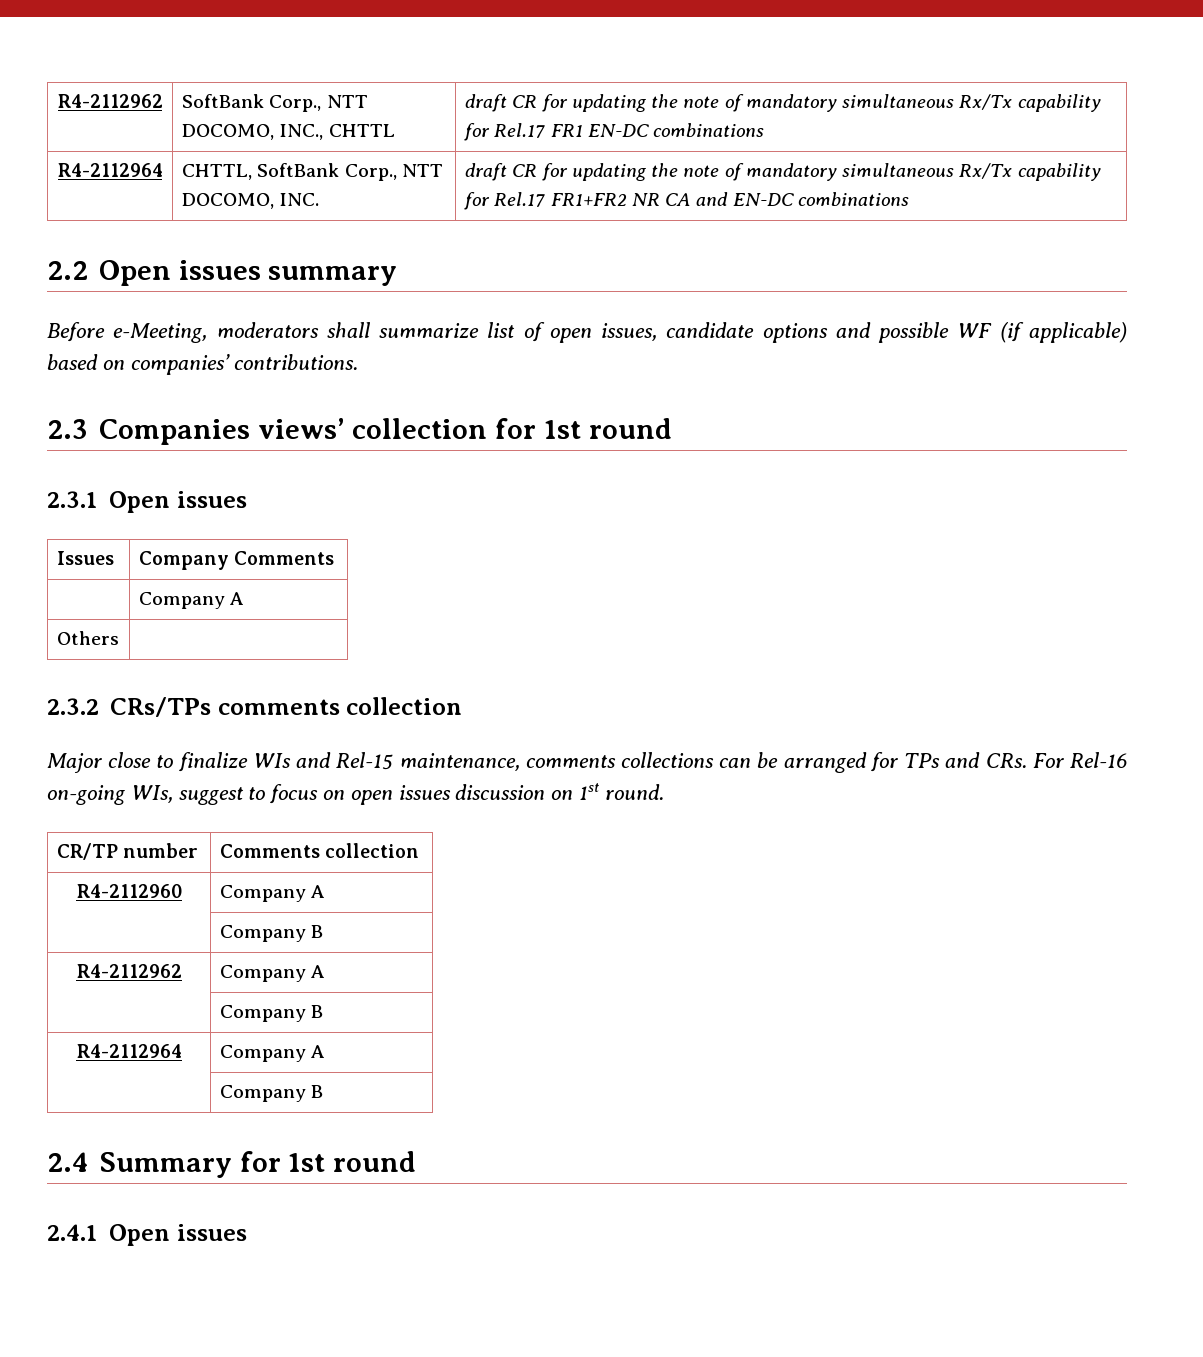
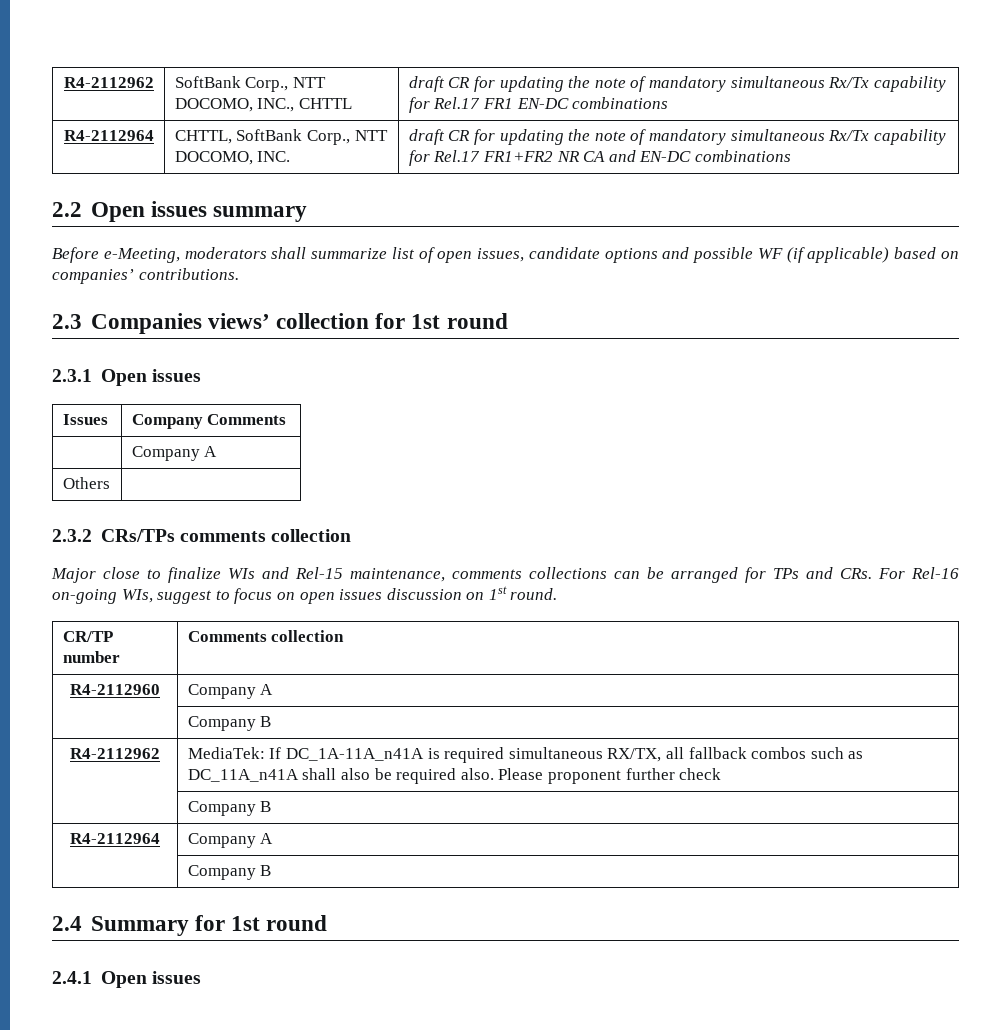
- R4-2112962 | Company A
+ R4-2112962 | MediaTek: If DC_1A-11A_n41A is required simultaneous RX/TX, all fallback combos such as DC_11A_n41A shall also be required also. Please proponent further check

